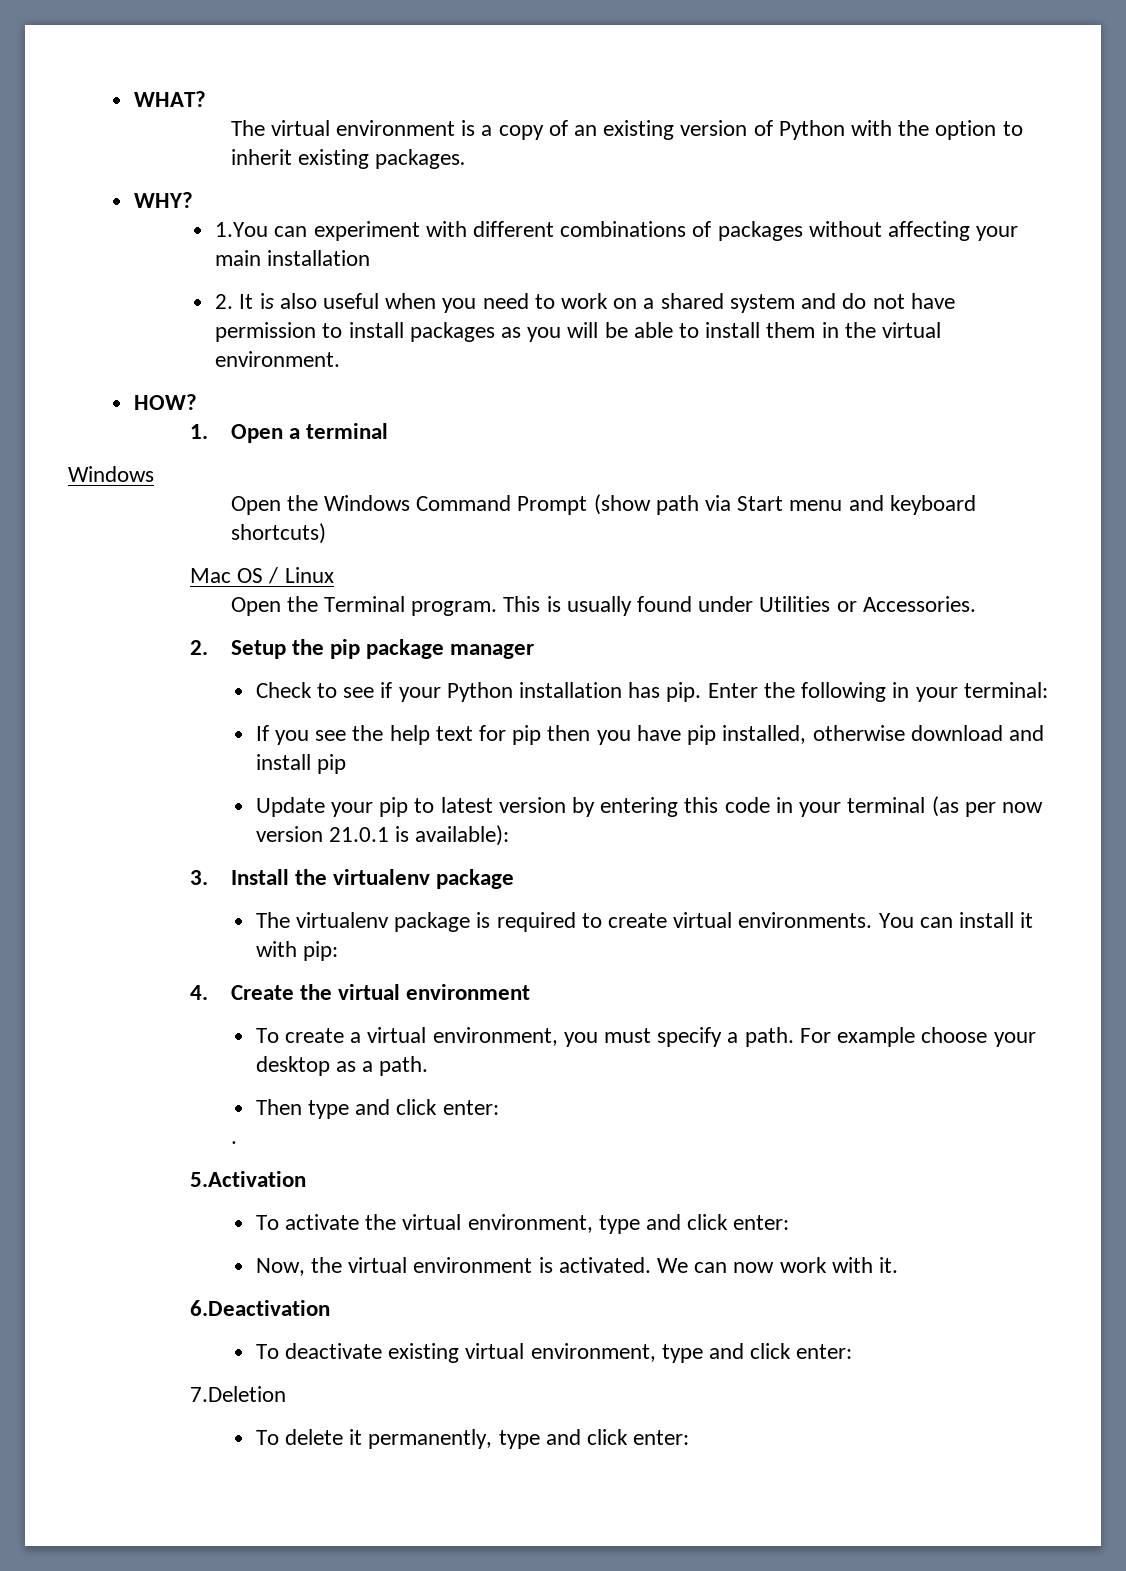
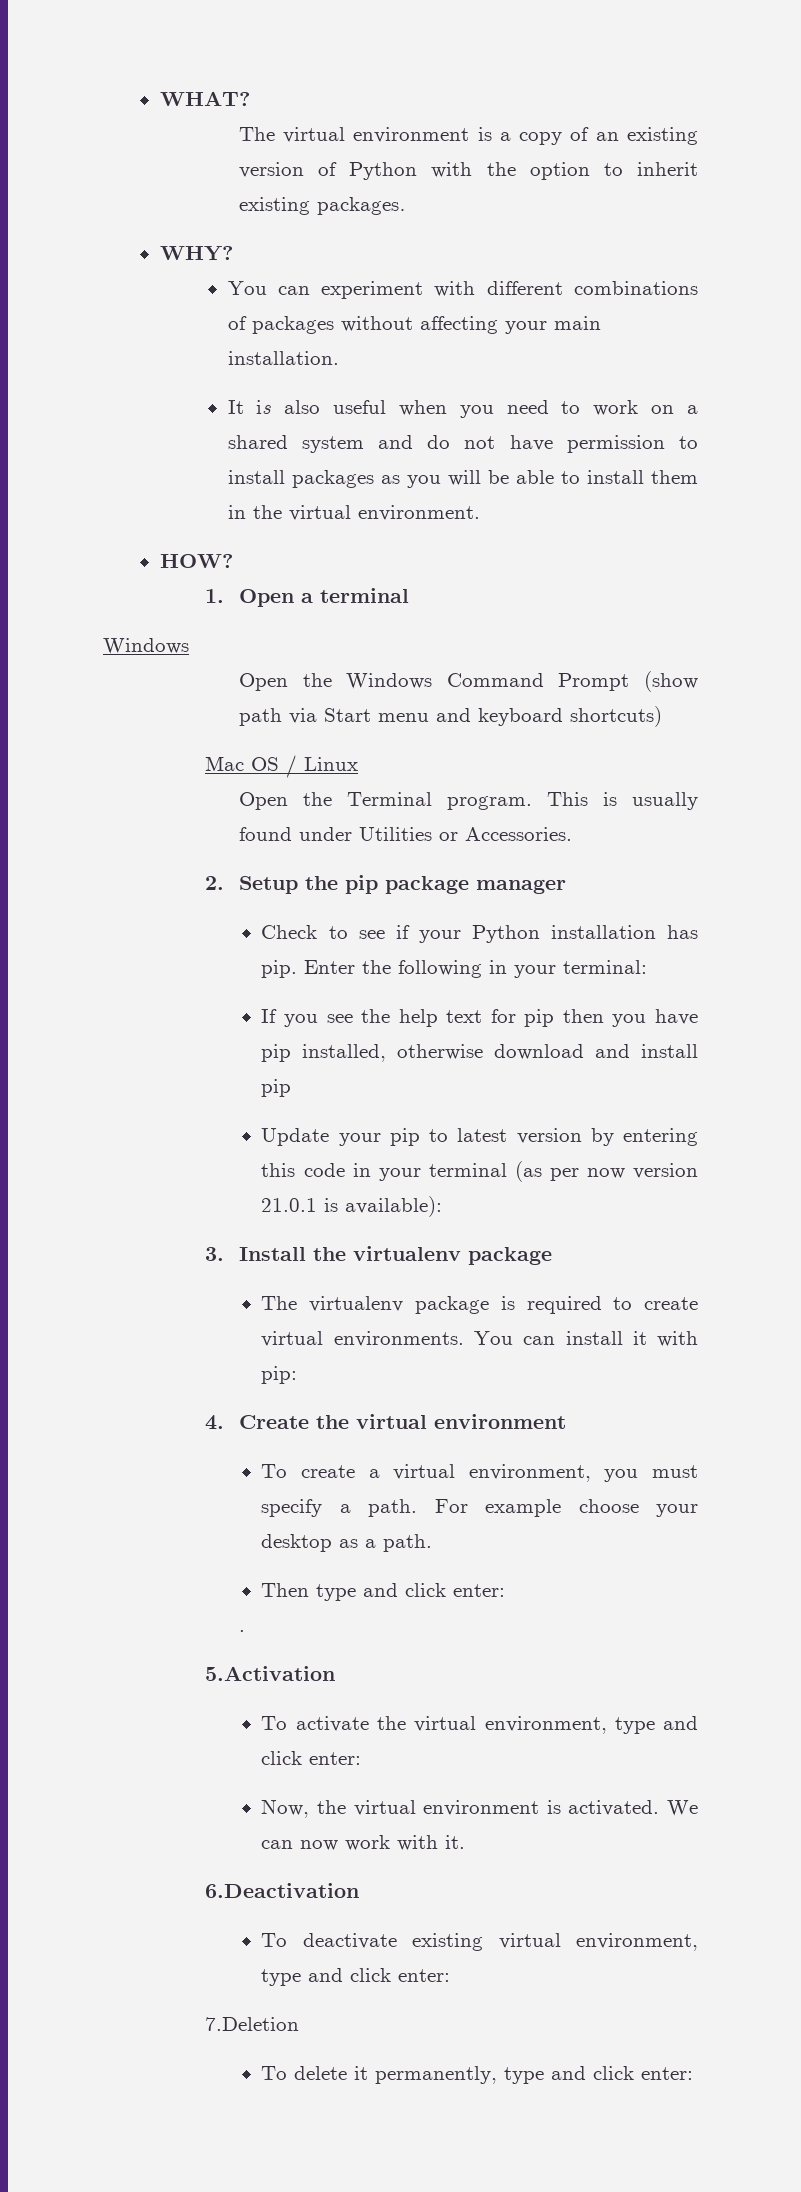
- 1.You can experiment with different combinations of packages without affecting your main installation
- 2. It is also useful when you need to work on a shared system and do not have permission to install packages as you will be able to install them in the virtual environment.
+ You can experiment with different combinations of packages without affecting your main installation.
+ It is also useful when you need to work on a shared system and do not have permission to install packages as you will be able to install them in the virtual environment.

